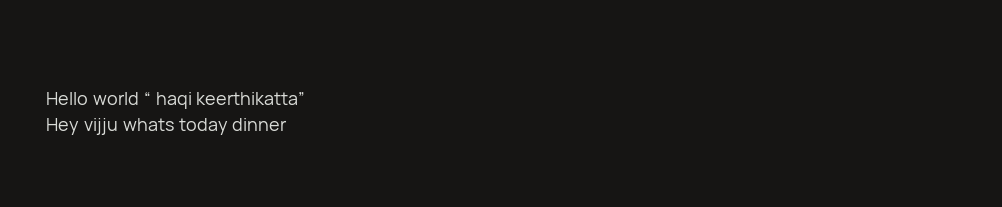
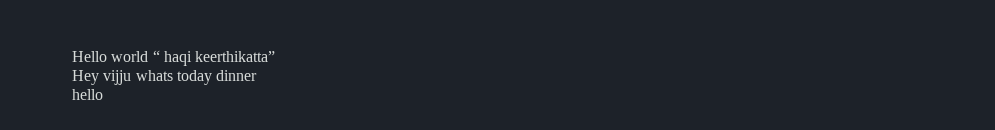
+ hello

